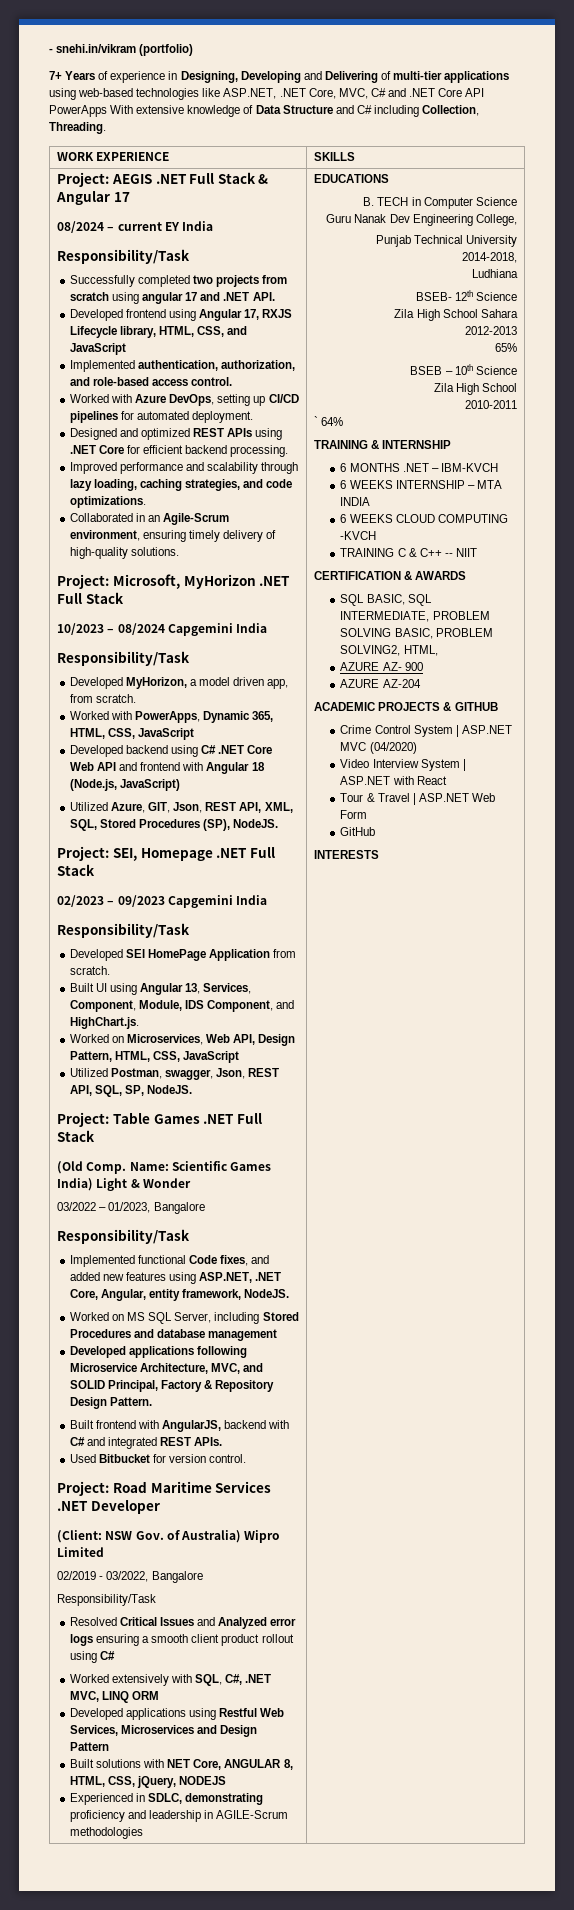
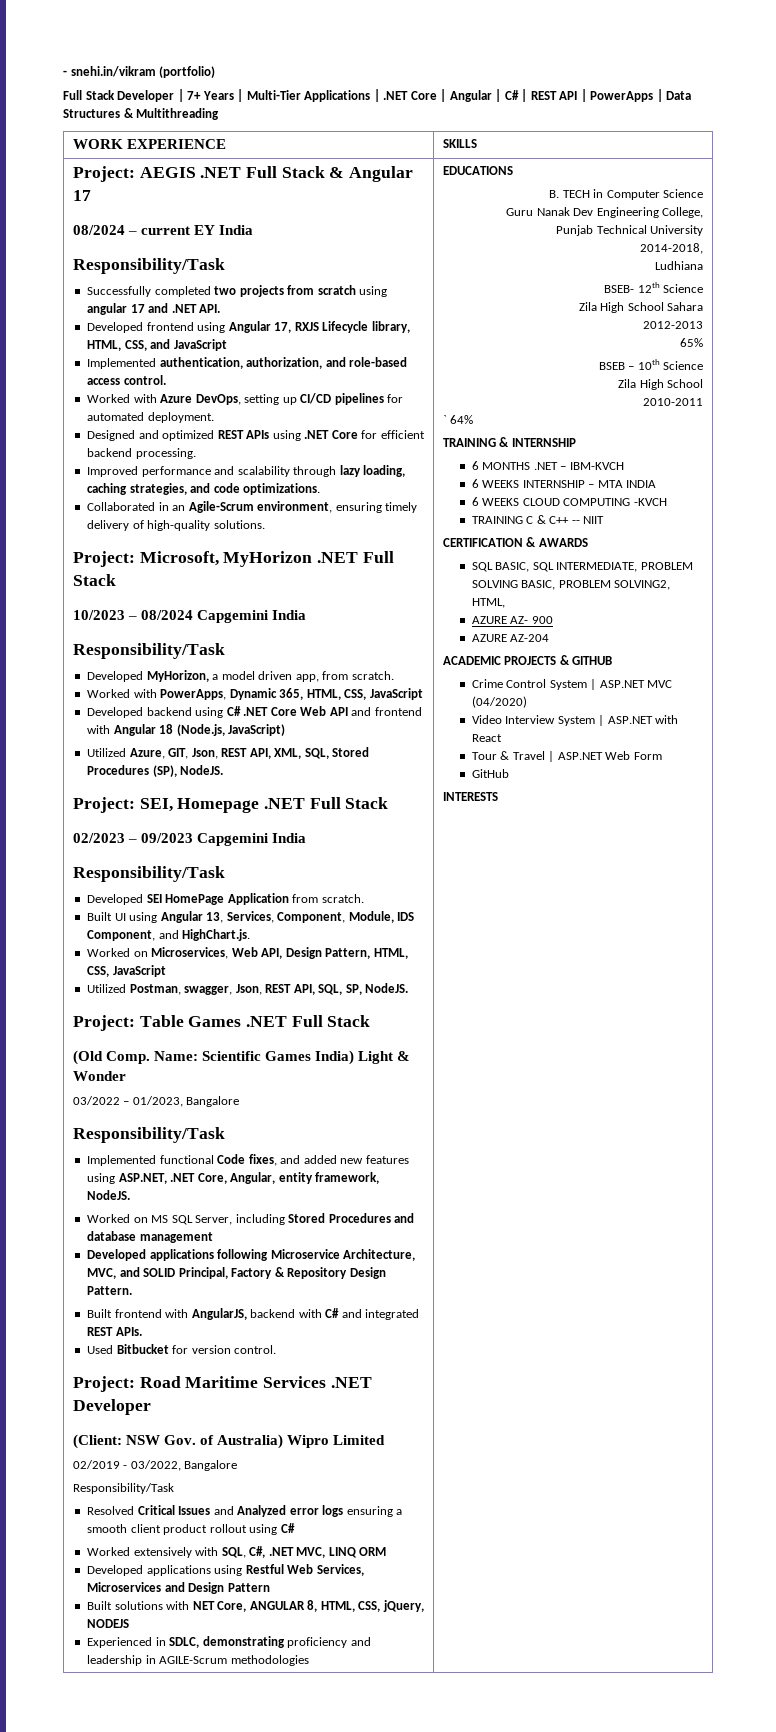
- 7+ Years of experience in Designing, Developing and Delivering of multi-tier applications using web-based technologies like ASP.NET, .NET Core, MVC, C# and .NET Core API PowerApps With extensive knowledge of Data Structure and C# including Collection, Threading.
+ Full Stack Developer | 7+ Years | Multi-Tier Applications | .NET Core | Angular | C# | REST API | PowerApps | Data Structures & Multithreading

